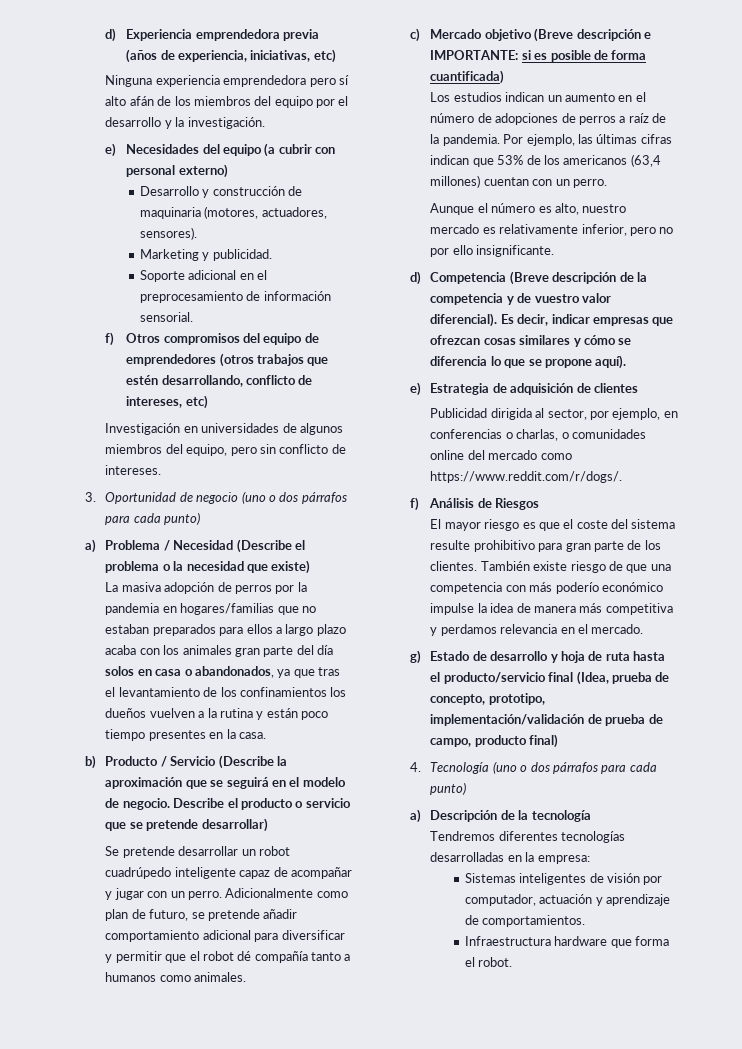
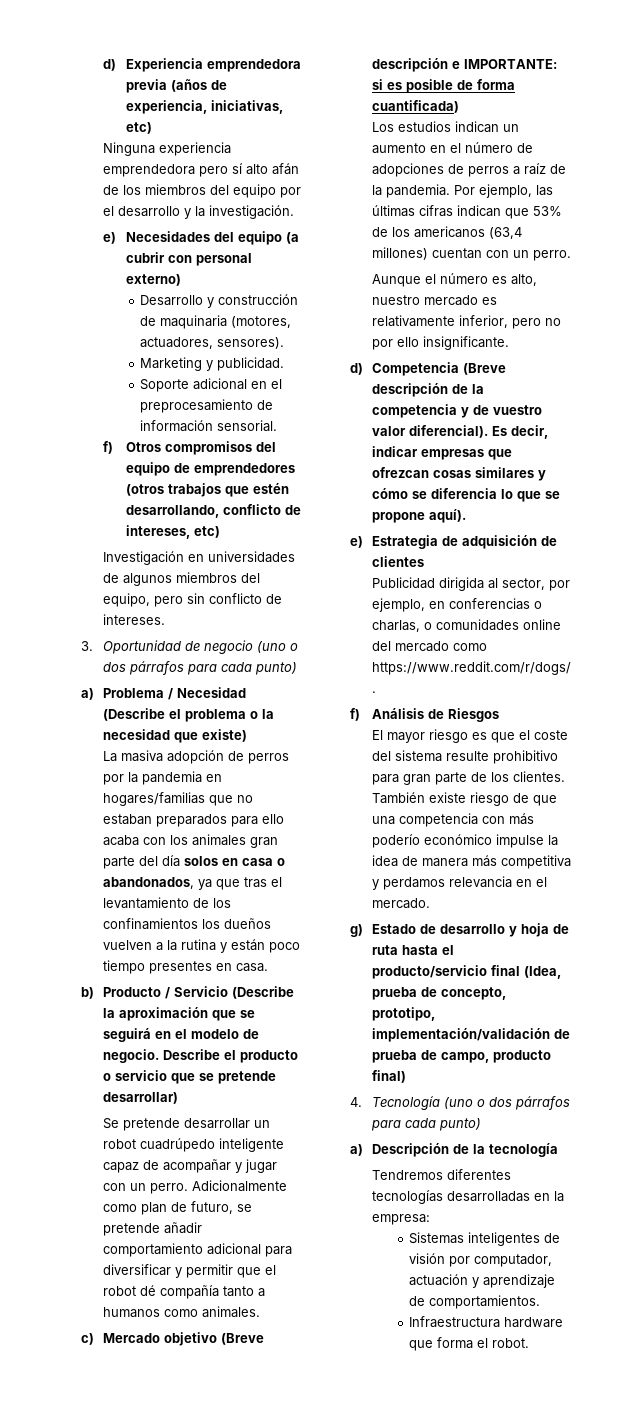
- La masiva adopción de perros por la pandemia en hogares/familias que no estaban preparados para ellos a largo plazo acaba con los animales gran parte del día solos en casa o abandonados, ya que tras el levantamiento de los confinamientos los dueños vuelven a la rutina y están poco tiempo presentes en la casa.
+ La masiva adopción de perros por la pandemia en hogares/familias que no estaban preparados para ello acaba con los animales gran parte del día solos en casa o abandonados, ya que tras el levantamiento de los confinamientos los dueños vuelven a la rutina y están poco tiempo presentes en casa.

